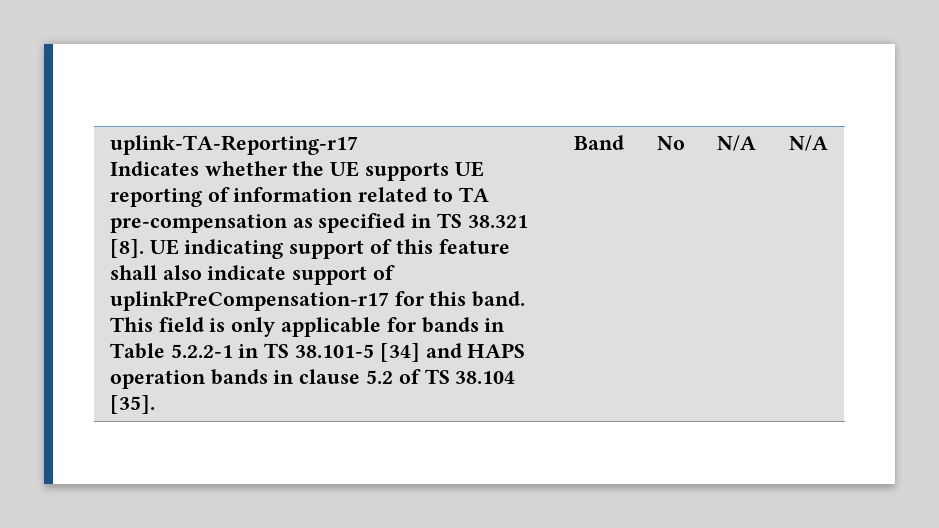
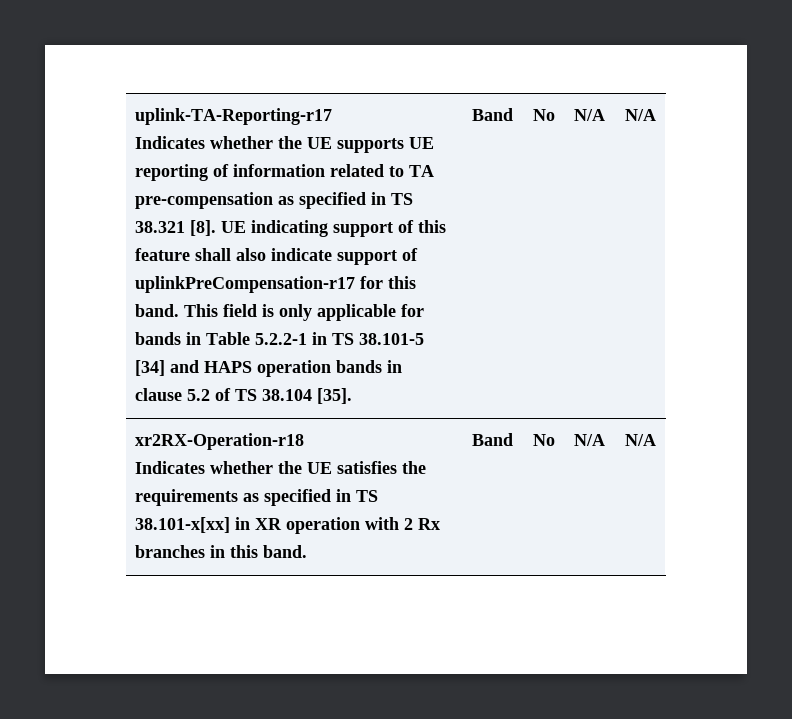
+ xr2RX-Operation-r18
+ Indicates whether the UE satisfies the requirements as specified in TS 38.101-x[xx] in XR operation with 2 Rx branches in this band. | Band | No | N/A | N/A

